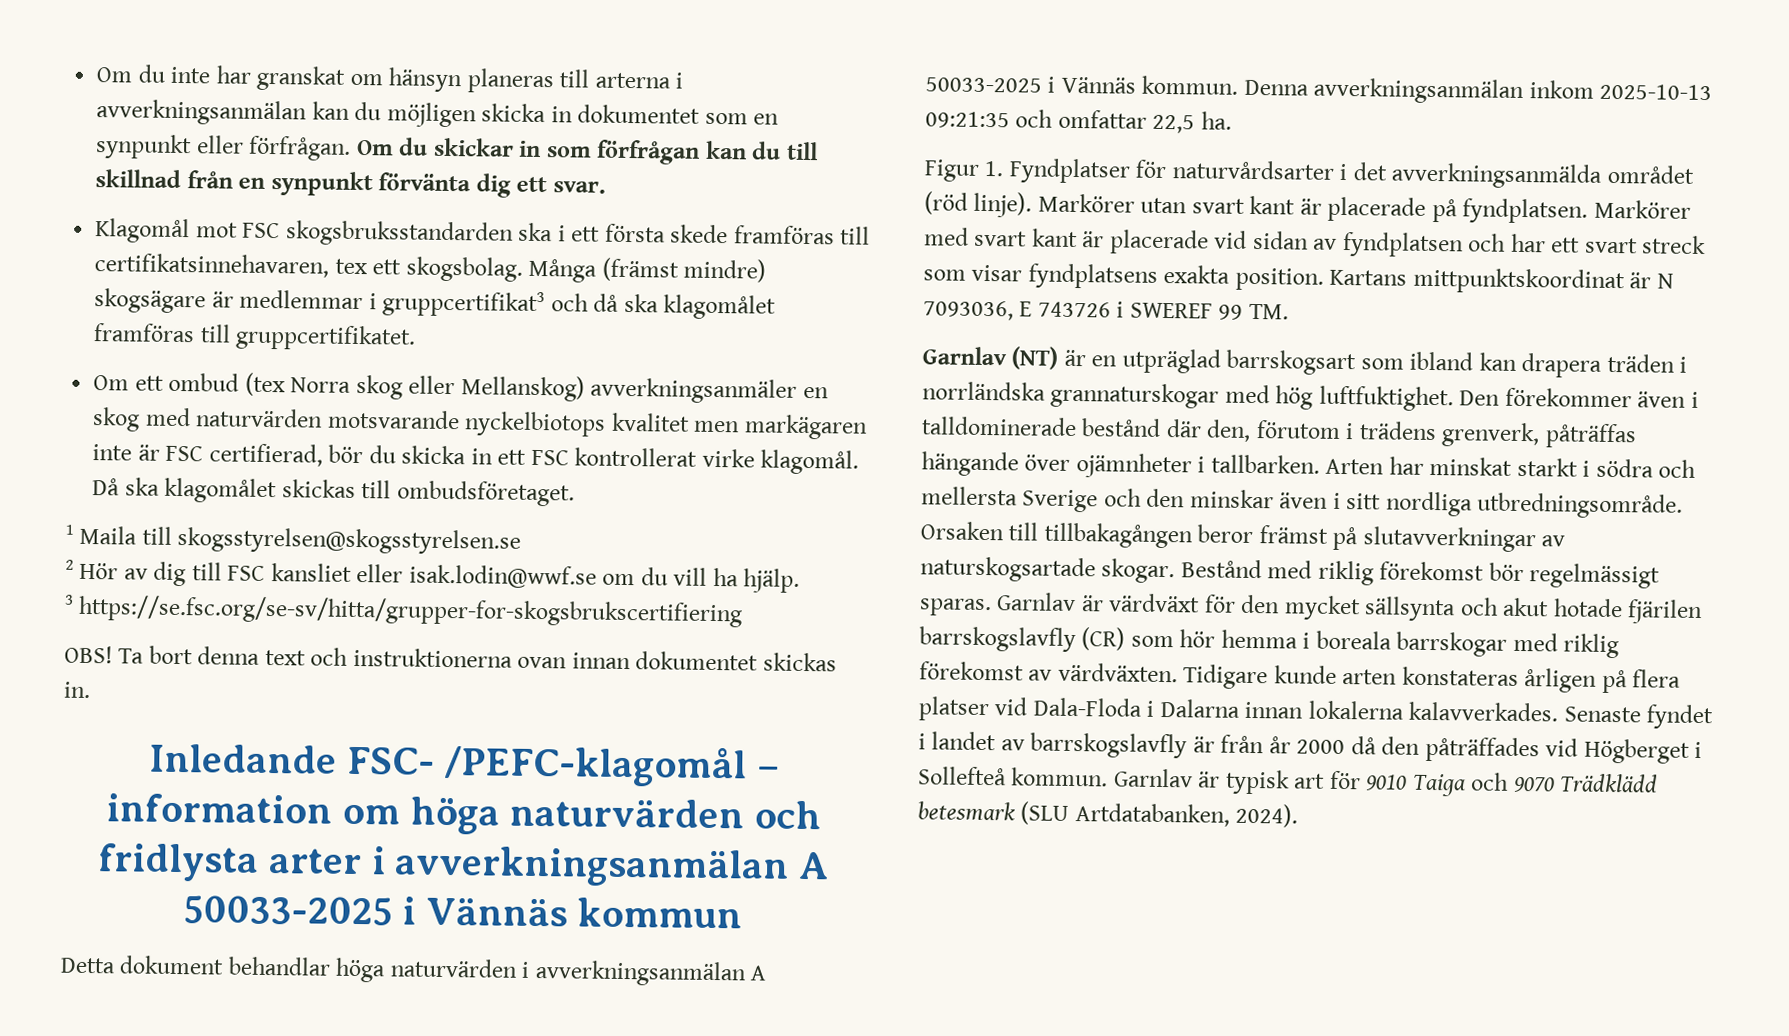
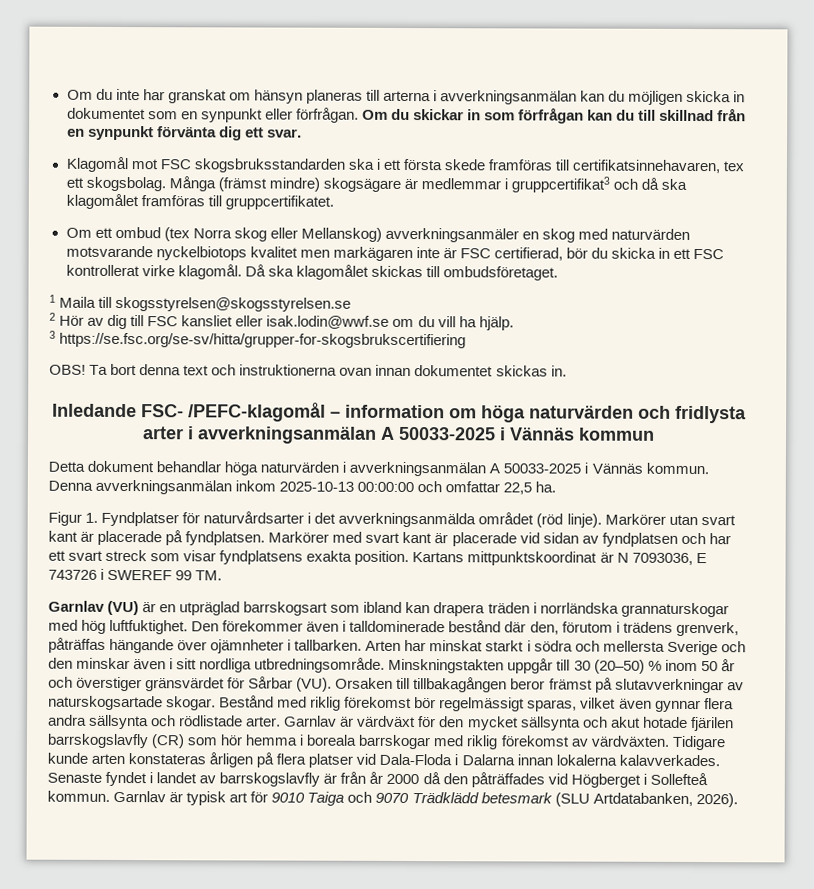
- Denna avverkningsanmälan inkom 2025-10-13 09:21:35 och omfattar 22,5 ha.
+ Denna avverkningsanmälan inkom 2025-10-13 00:00:00 och omfattar 22,5 ha.
- Garnlav (NT) är en utpräglad barrskogsart som ibland kan drapera träden i norrländska grannaturskogar med hög luftfuktighet.
+ Garnlav (VU) är en utpräglad barrskogsart som ibland kan drapera träden i norrländska grannaturskogar med hög luftfuktighet.
- Orsaken till tillbakagången beror främst på slutavverkningar av naturskogsartade skogar.
+ Minskningstakten uppgår till 30 (20–50) % inom 50 år och överstiger gränsvärdet för Sårbar (VU). Orsaken till tillbakagången beror främst på slutavverkningar av naturskogsartade skogar.
- Bestånd med riklig förekomst bör regelmässigt sparas.
+ Bestånd med riklig förekomst bör regelmässigt sparas, vilket även gynnar flera andra sällsynta och rödlistade arter.
- Garnlav är typisk art för 9010 Taiga och 9070 Trädklädd betesmark (SLU Artdatabanken, 2024).
+ Garnlav är typisk art för 9010 Taiga och 9070 Trädklädd betesmark (SLU Artdatabanken, 2026).

